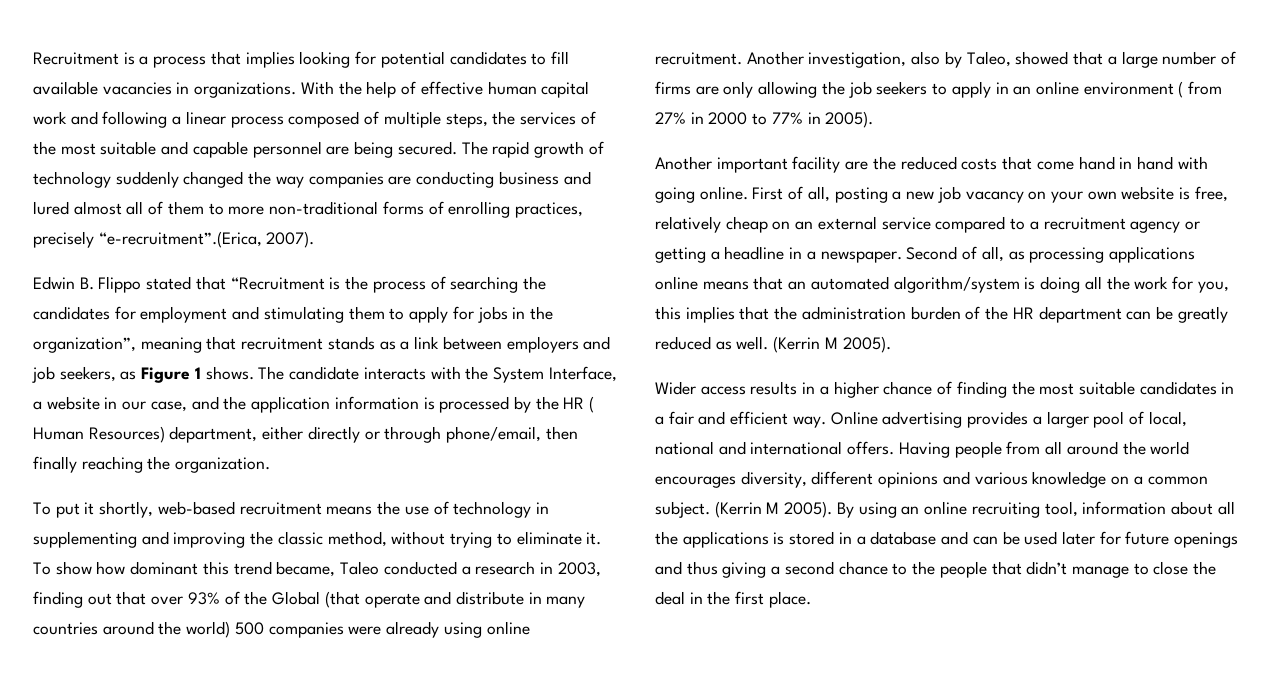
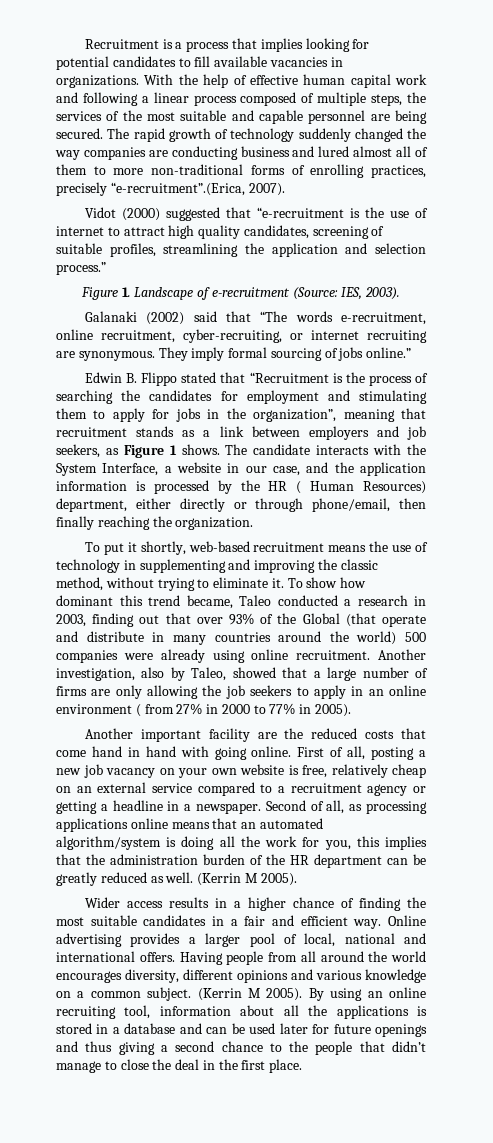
+ Vidot (2000) suggested that “e-recruitment is the use of internet to attract high quality candidates, screening of suitable profiles, streamlining the application and selection process.”
+ Figure 1. Landscape of e-recruitment (Source: IES, 2003).
+ Galanaki (2002) said that “The words e-recruitment, online recruitment, cyber-recruiting, or internet recruiting are synonymous. They imply formal sourcing of jobs online.”

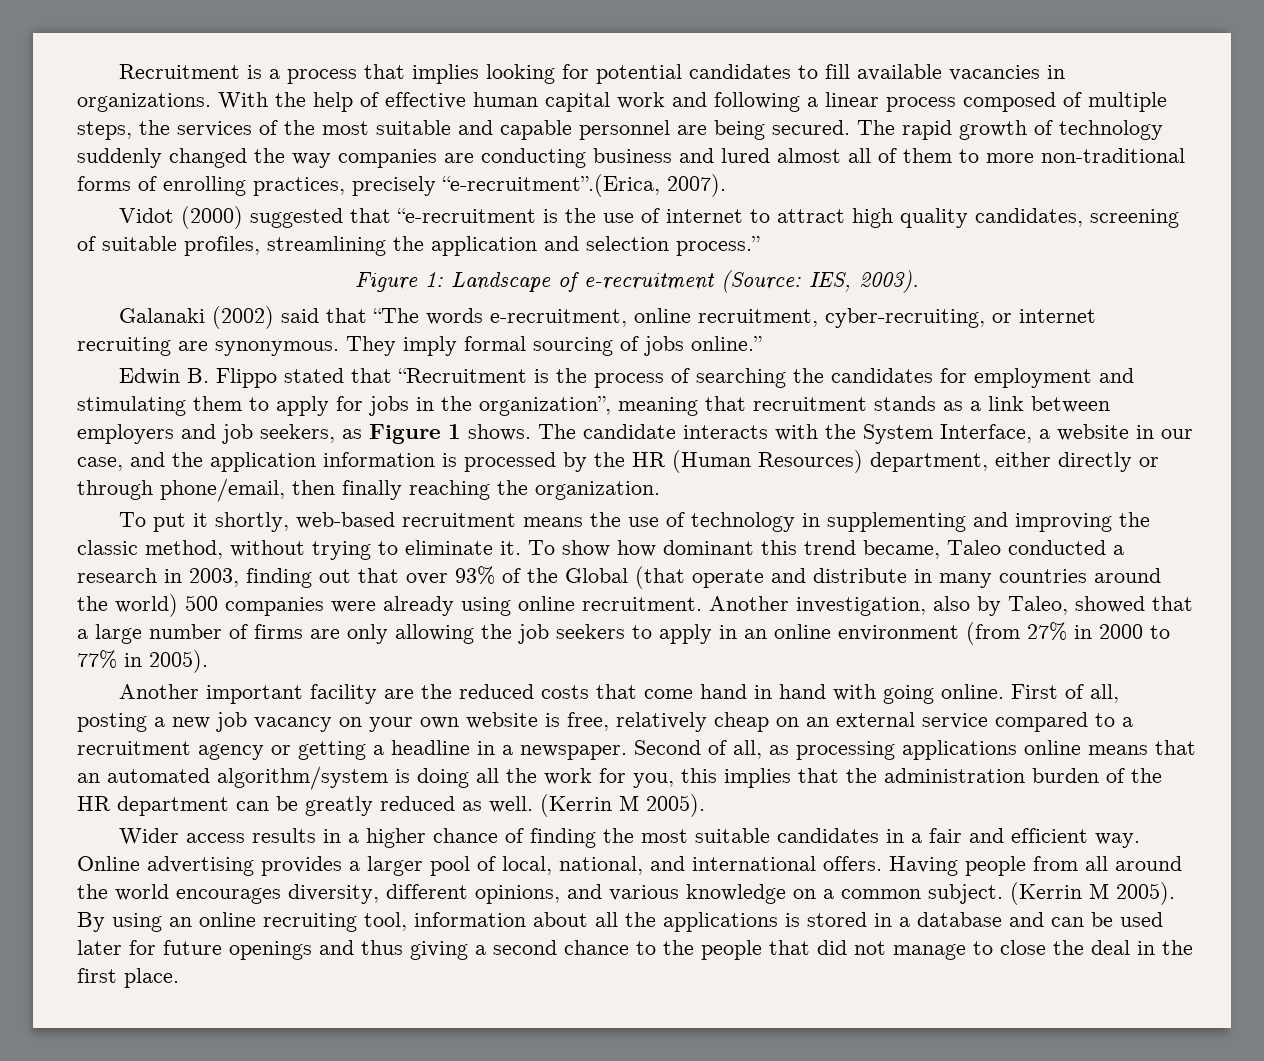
- Figure 1. Landscape of e-recruitment (Source: IES, 2003).
+ Figure 1: Landscape of e-recruitment (Source: IES, 2003).
- The candidate interacts with the System Interface, a website in our case, and the application information is processed by the HR ( Human Resources) department, either directly or through phone/email, then finally reaching the organization.
+ The candidate interacts with the System Interface, a website in our case, and the application information is processed by the HR (Human Resources) department, either directly or through phone/email, then finally reaching the organization.
- Another investigation, also by Taleo, showed that a large number of firms are only allowing the job seekers to apply in an online environment ( from 27% in 2000 to 77% in 2005).
+ Another investigation, also by Taleo, showed that a large number of firms are only allowing the job seekers to apply in an online environment (from 27% in 2000 to 77% in 2005).
- Online advertising provides a larger pool of local, national and international offers.
+ Online advertising provides a larger pool of local, national, and international offers.
- Having people from all around the world encourages diversity, different opinions and various knowledge on a common subject.
+ Having people from all around the world encourages diversity, different opinions, and various knowledge on a common subject.
- By using an online recruiting tool, information about all the applications is stored in a database and can be used later for future openings and thus giving a second chance to the people that didn’t manage to close the deal in the first place.
+ By using an online recruiting tool, information about all the applications is stored in a database and can be used later for future openings and thus giving a second chance to the people that did not manage to close the deal in the first place.

